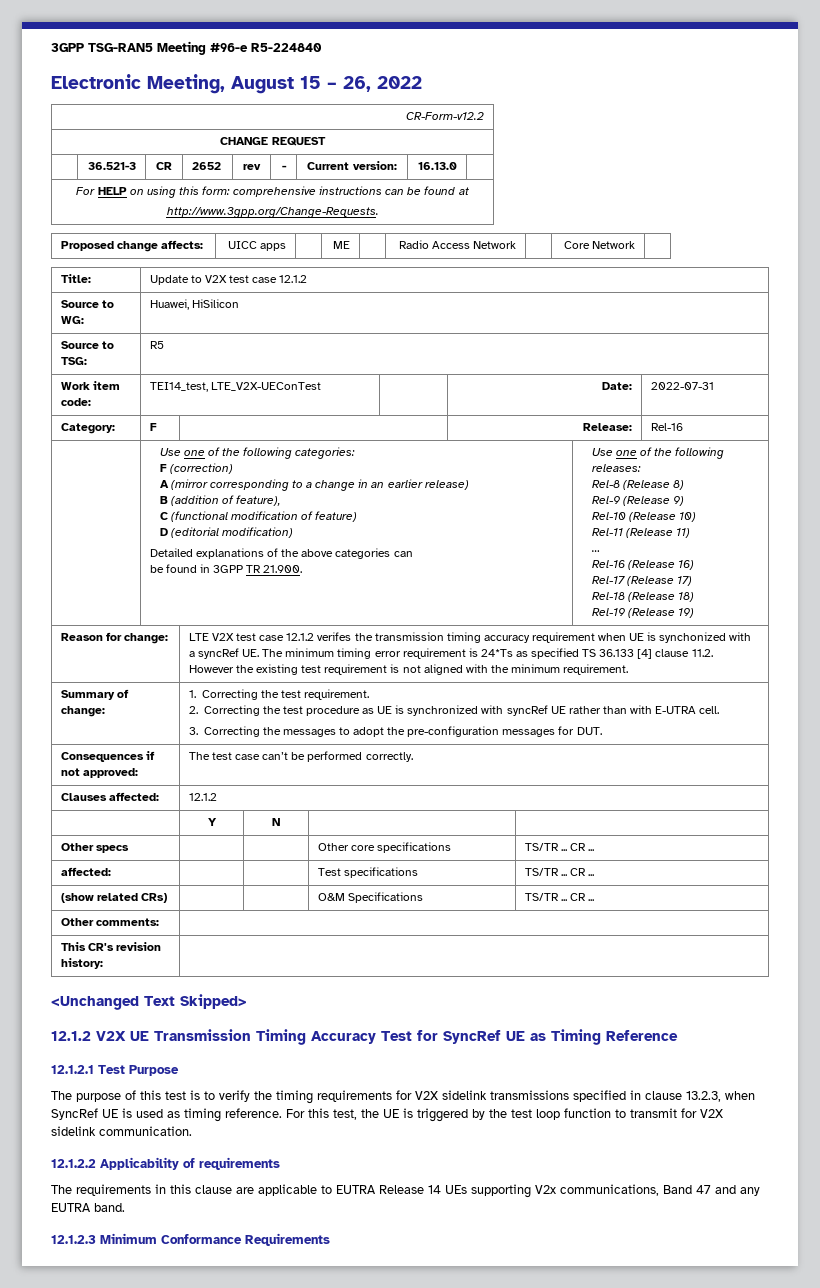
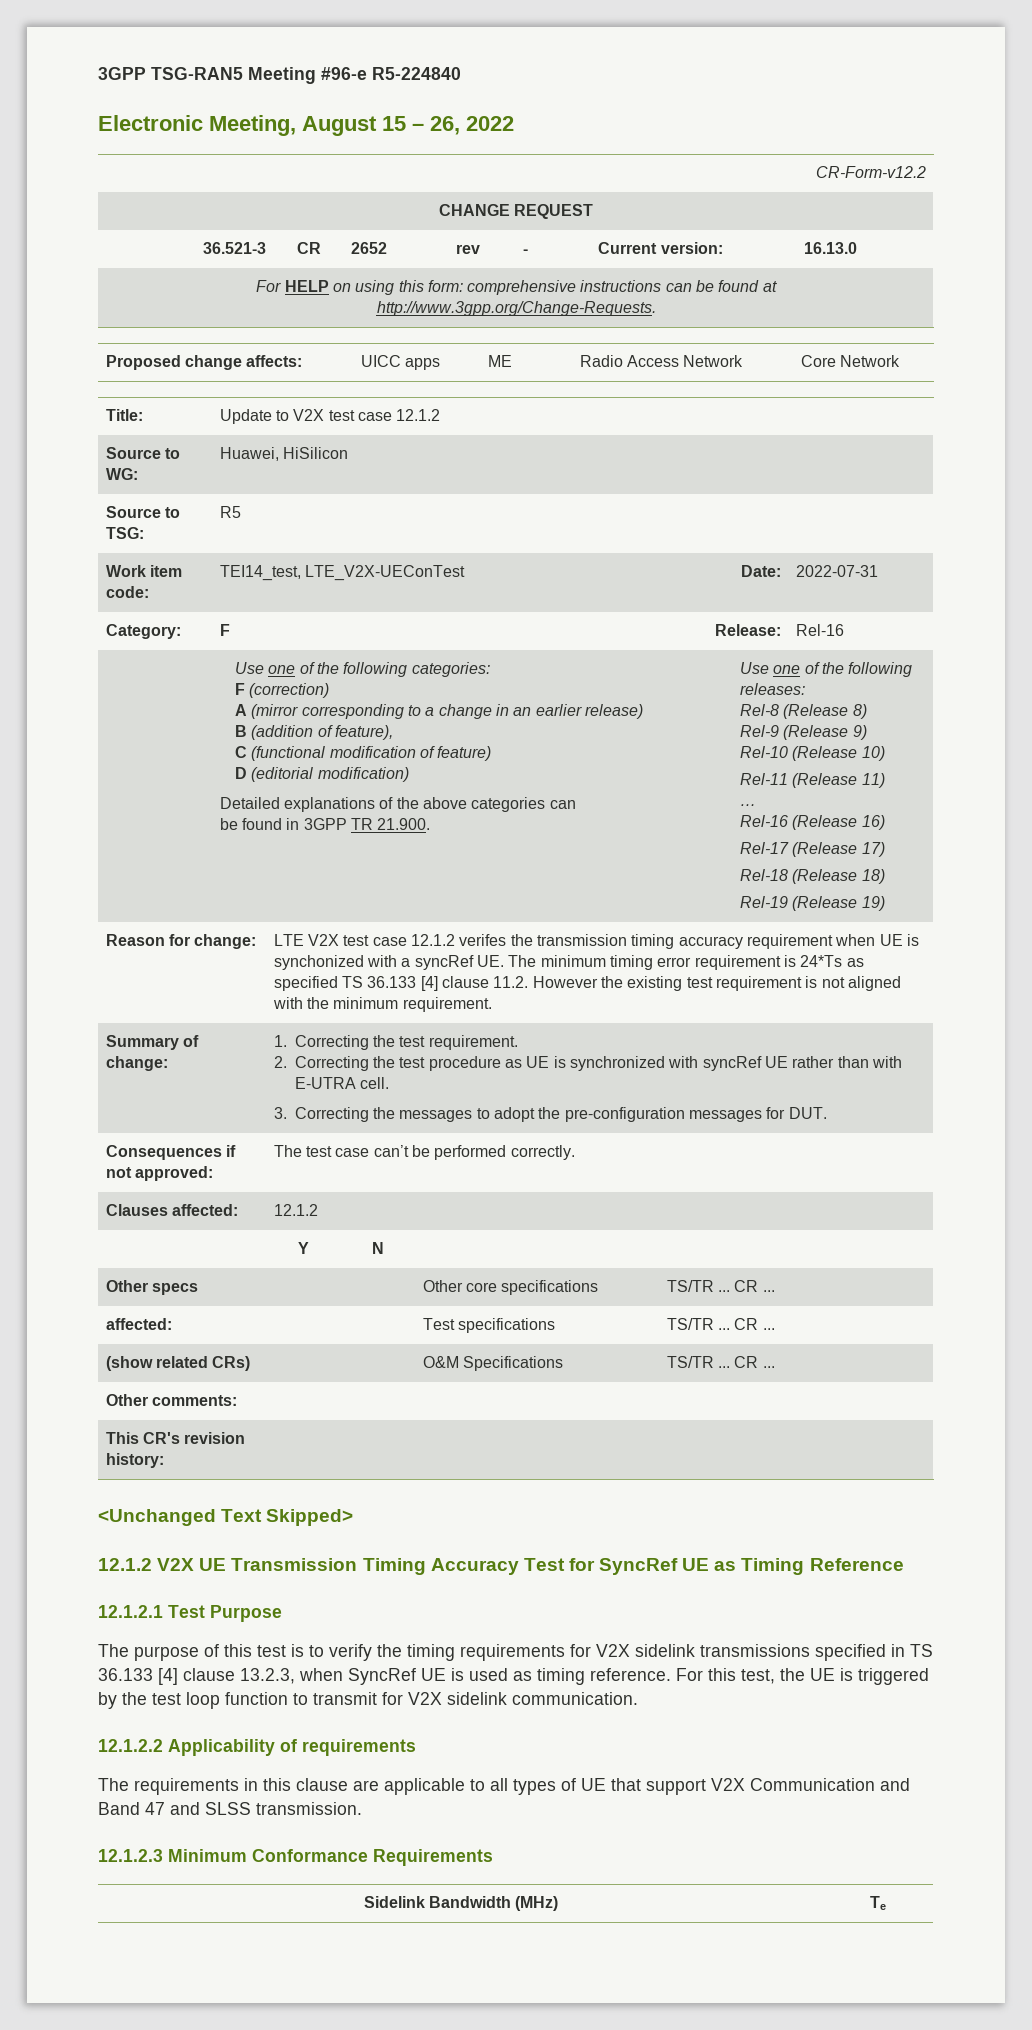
- The purpose of this test is to verify the timing requirements for V2X sidelink transmissions specified in clause 13.2.3, when SyncRef UE is used as timing reference.
+ The purpose of this test is to verify the timing requirements for V2X sidelink transmissions specified in TS 36.133 [4] clause 13.2.3, when SyncRef UE is used as timing reference.
- The requirements in this clause are applicable to EUTRA Release 14 UEs supporting V2x communications, Band 47 and any EUTRA band.
+ The requirements in this clause are applicable to all types of UE that support V2X Communication and Band 47 and SLSS transmission.
+ Sidelink Bandwidth (MHz) | Te

